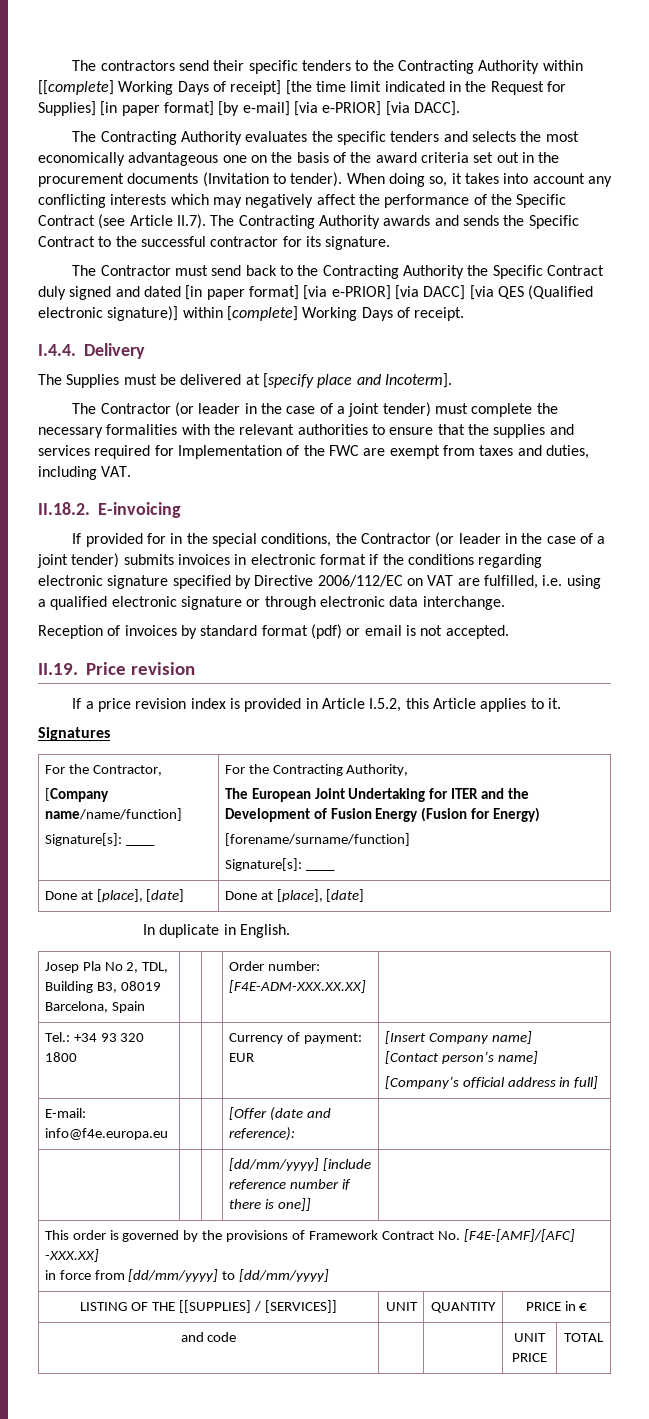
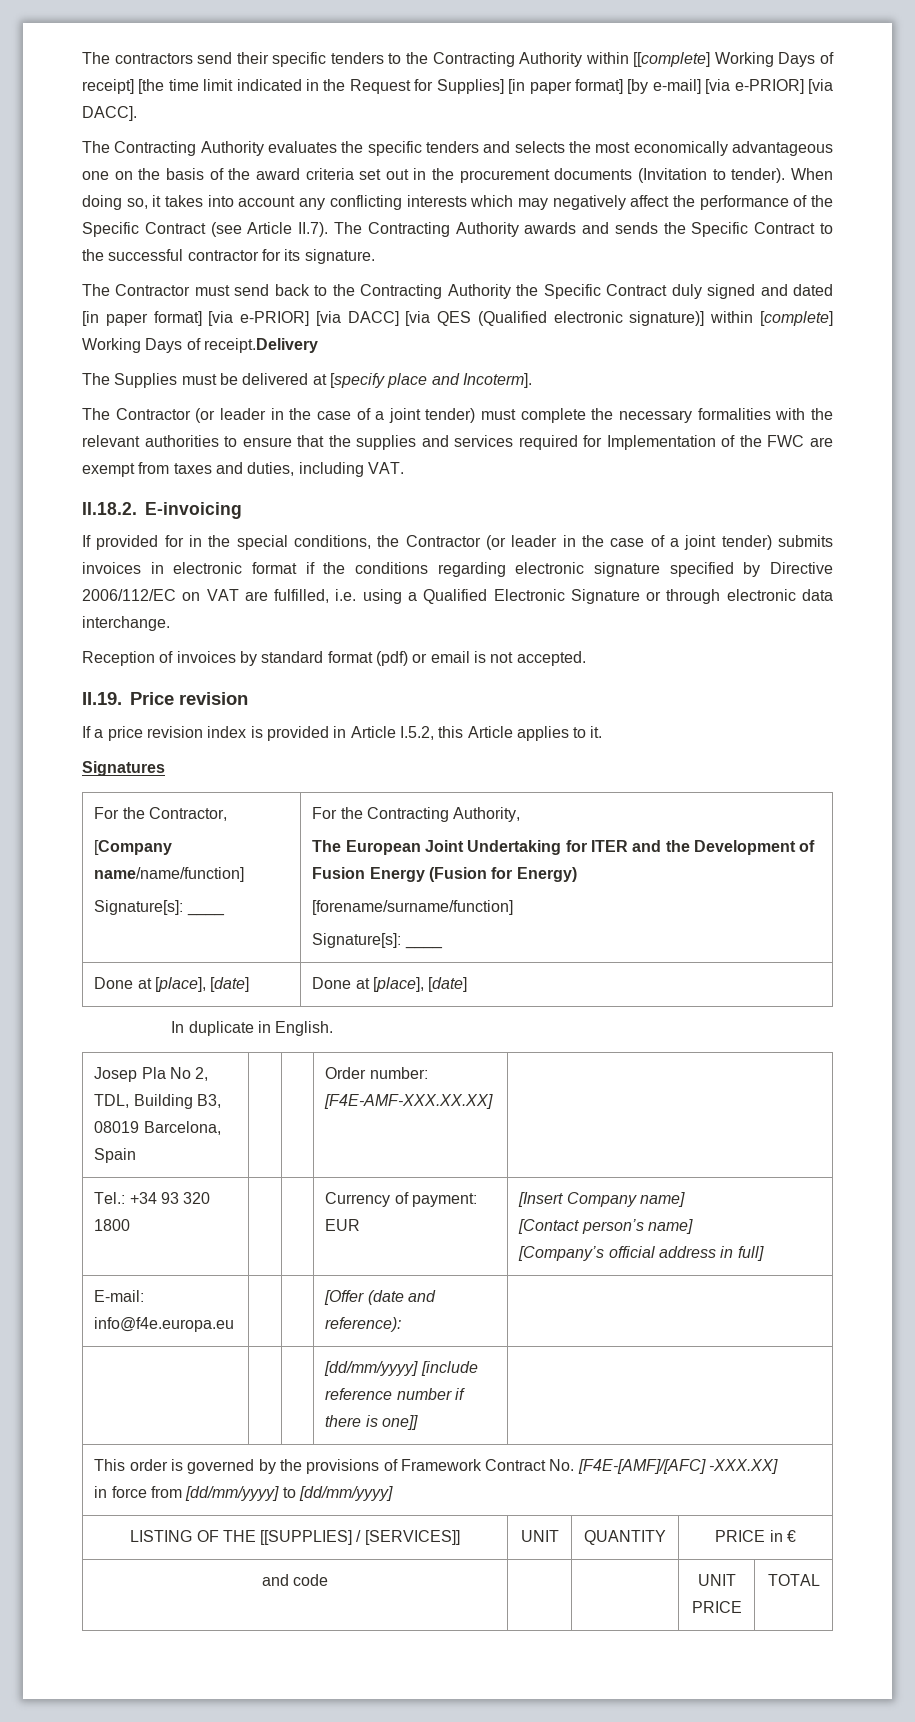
- The Contractor must send back to the Contracting Authority the Specific Contract duly signed and dated [in paper format] [via e-PRIOR] [via DACC] [via QES (Qualified electronic signature)] within [complete] Working Days of receipt.
- I.4.4. Delivery
+ The Contractor must send back to the Contracting Authority the Specific Contract duly signed and dated [in paper format] [via e-PRIOR] [via DACC] [via QES (Qualified electronic signature)] within [complete] Working Days of receipt.Delivery
- If provided for in the special conditions, the Contractor (or leader in the case of a joint tender) submits invoices in electronic format if the conditions regarding electronic signature specified by Directive 2006/112/EC on VAT are fulfilled, i.e. using a qualified electronic signature or through electronic data interchange.
+ If provided for in the special conditions, the Contractor (or leader in the case of a joint tender) submits invoices in electronic format if the conditions regarding electronic signature specified by Directive 2006/112/EC on VAT are fulfilled, i.e. using a Qualified Electronic Signature or through electronic data interchange.
- Josep Pla No 2, TDL, Building B3, 08019 Barcelona, Spain | | | Order number: [F4E-ADM-XXX.XX.XX] |
+ Josep Pla No 2, TDL, Building B3, 08019 Barcelona, Spain | | | Order number: [F4E-AMF-XXX.XX.XX] |

